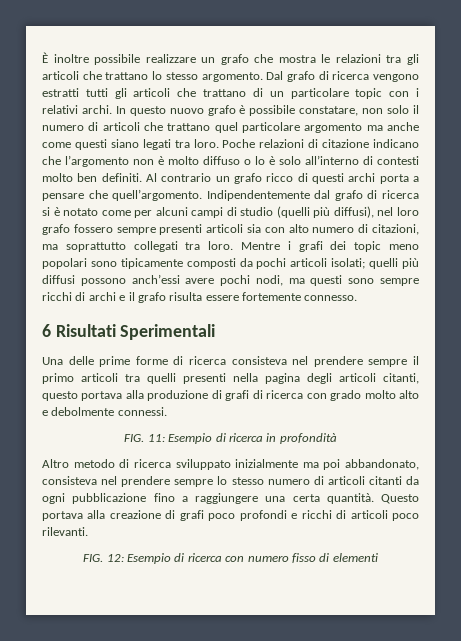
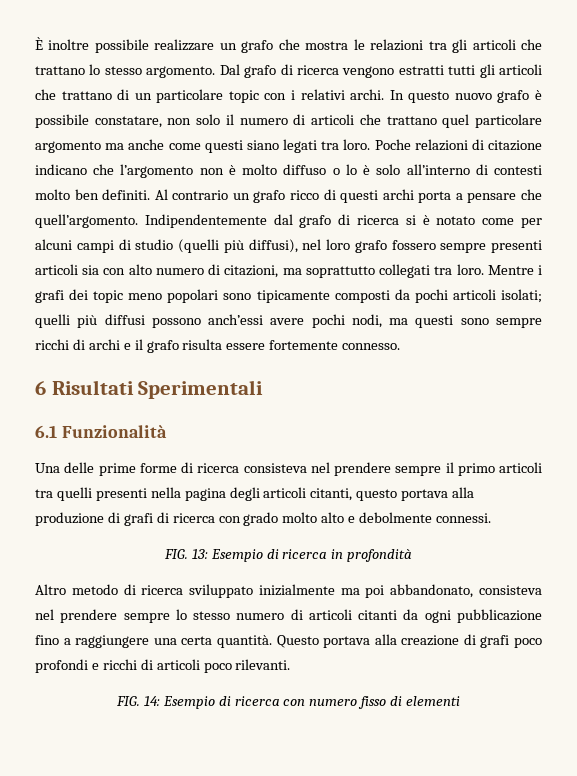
+ 6.1 Funzionalità
- FIG. 11: Esempio di ricerca in profondità
+ FIG. 13: Esempio di ricerca in profondità
- FIG. 12: Esempio di ricerca con numero fisso di elementi
+ FIG. 14: Esempio di ricerca con numero fisso di elementi

